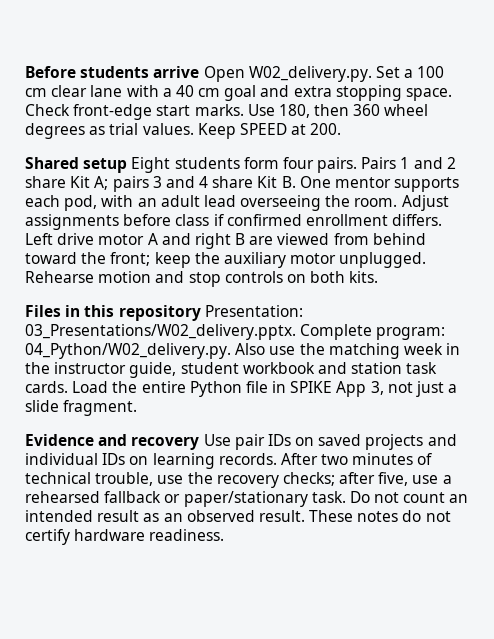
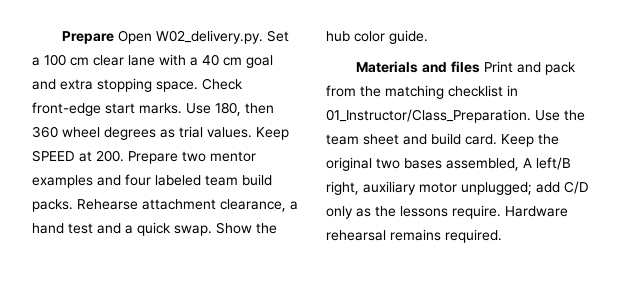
- Before students arrive Open W02_delivery.py. Set a 100 cm clear lane with a 40 cm goal and extra stopping space.
+ Prepare Open W02_delivery.py. Set a 100 cm clear lane with a 40 cm goal and extra stopping space.
- Keep SPEED at 200.
- Shared setup Eight students form four pairs. Pairs 1 and 2 share Kit A; pairs 3 and 4 share Kit B. One mentor supports each pod, with an adult lead overseeing the room. Adjust assignments before class if confirmed enrollment differs. Left drive motor A and right B are viewed from behind toward the front; keep the auxiliary motor unplugged. Rehearse motion and stop controls on both kits.
- Files in this repository Presentation: 03_Presentations/W02_delivery.pptx. Complete program: 04_Python/W02_delivery.py. Also use the matching week in the instructor guide, student workbook and station task cards. Load the entire Python file in SPIKE App 3, not just a slide fragment.
- Evidence and recovery Use pair IDs on saved projects and individual IDs on learning records. After two minutes of technical trouble, use the recovery checks; after five, use a rehearsed fallback or paper/stationary task. Do not count an intended result as an observed result. These notes do not certify hardware readiness.
+ Keep SPEED at 200. Prepare two mentor examples and four labeled team build packs. Rehearse attachment clearance, a hand test and a quick swap. Show the hub color guide.
+ Materials and files Print and pack from the matching checklist in 01_Instructor/Class_Preparation. Use the team sheet and build card. Keep the original two bases assembled, A left/B right, auxiliary motor unplugged; add C/D only as the lessons require. Hardware rehearsal remains required.

